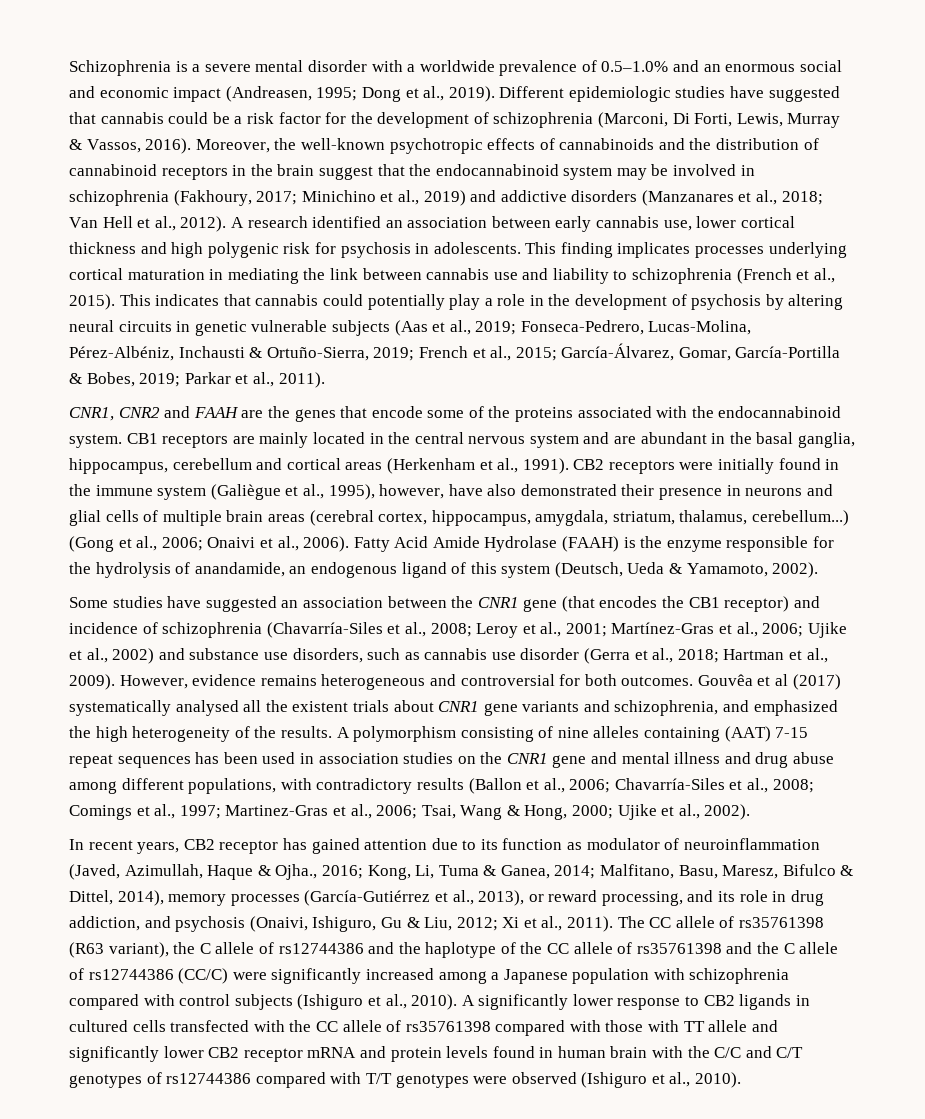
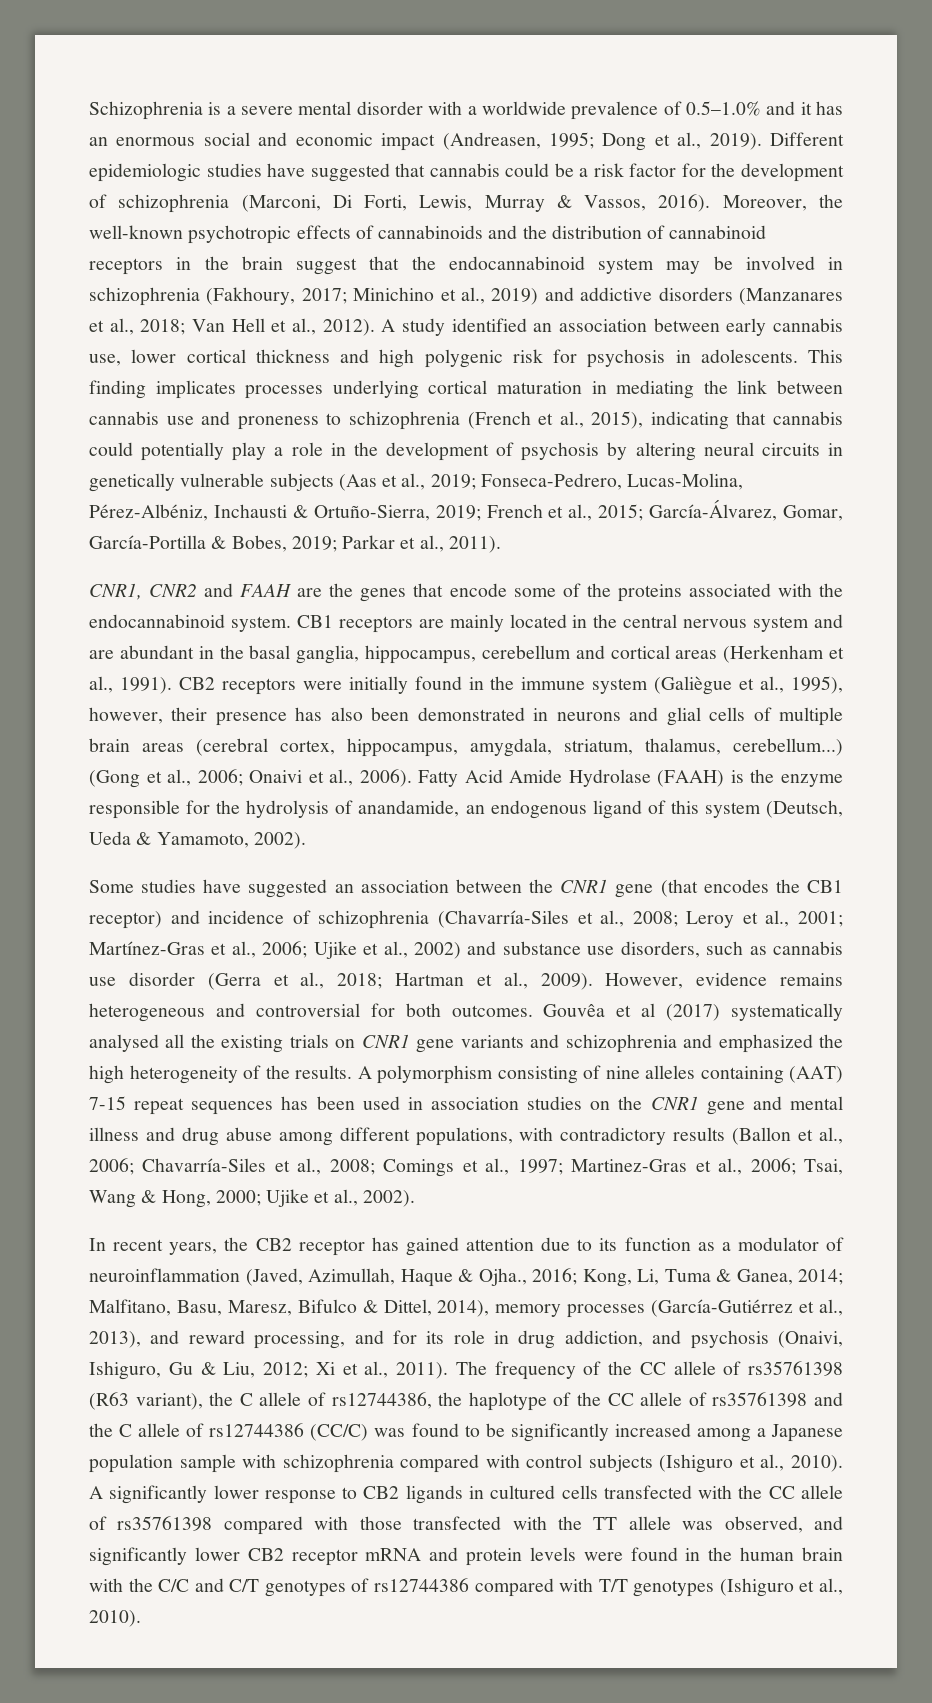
- Schizophrenia is a severe mental disorder with a worldwide prevalence of 0.5–1.0% and an enormous social and economic impact (Andreasen, 1995; Dong et al., 2019).
+ Schizophrenia is a severe mental disorder with a worldwide prevalence of 0.5–1.0% and it has an enormous social and economic impact (Andreasen, 1995; Dong et al., 2019).
- A research identified an association between early cannabis use, lower cortical thickness and high polygenic risk for psychosis in adolescents.
+ A study identified an association between early cannabis use, lower cortical thickness and high polygenic risk for psychosis in adolescents.
- This finding implicates processes underlying cortical maturation in mediating the link between cannabis use and liability to schizophrenia (French et al., 2015). This indicates that cannabis could potentially play a role in the development of psychosis by altering neural circuits in genetic vulnerable subjects (Aas et al., 2019;
+ This finding implicates processes underlying cortical maturation in mediating the link between cannabis use and proneness to schizophrenia (French et al., 2015), indicating that cannabis could potentially play a role in the development of psychosis by altering neural circuits in genetically vulnerable subjects (Aas et al., 2019;
- CB2 receptors were initially found in the immune system (Galiègue et al., 1995), however, have also demonstrated their presence in neurons and glial cells of multiple brain areas (cerebral cortex, hippocampus, amygdala, striatum, thalamus, cerebellum...)
+ CB2 receptors were initially found in the immune system (Galiègue et al., 1995), however, their presence has also been demonstrated in neurons and glial cells of multiple brain areas (cerebral cortex, hippocampus, amygdala, striatum, thalamus, cerebellum...)
- Gouvêa et al (2017) systematically analysed all the existent trials about CNR1 gene variants and schizophrenia, and emphasized the high heterogeneity of the results.
+ Gouvêa et al (2017) systematically analysed all the existing trials on CNR1 gene variants and schizophrenia and emphasized the high heterogeneity of the results.
- In recent years, CB2 receptor has gained attention due to its function as modulator of neuroinflammation (Javed, Azimullah, Haque & Ojha., 2016;
+ In recent years, the CB2 receptor has gained attention due to its function as a modulator of neuroinflammation (Javed, Azimullah, Haque & Ojha., 2016;
- Malfitano, Basu, Maresz, Bifulco & Dittel, 2014), memory processes (García-Gutiérrez et al., 2013), or reward processing, and its role in drug addiction, and psychosis (Onaivi, Ishiguro, Gu & Liu, 2012;
+ Malfitano, Basu, Maresz, Bifulco & Dittel, 2014), memory processes (García-Gutiérrez et al., 2013), and reward processing, and for its role in drug addiction, and psychosis (Onaivi, Ishiguro, Gu & Liu, 2012;
- The CC allele of rs35761398 (R63 variant), the C allele of rs12744386 and the haplotype of the CC allele of rs35761398 and the C allele of rs12744386 (CC/C) were significantly increased among a Japanese population with schizophrenia compared with control subjects (Ishiguro et al., 2010).
+ The frequency of the CC allele of rs35761398 (R63 variant), the C allele of rs12744386, the haplotype of the CC allele of rs35761398 and the C allele of rs12744386 (CC/C) was found to be significantly increased among a Japanese population sample with schizophrenia compared with control subjects (Ishiguro et al., 2010).
- A significantly lower response to CB2 ligands in cultured cells transfected with the CC allele of rs35761398 compared with those with TT allele and significantly lower CB2 receptor mRNA and protein levels found in human brain with the C/C and C/T genotypes of rs12744386 compared with T/T genotypes were observed (Ishiguro et al., 2010).
+ A significantly lower response to CB2 ligands in cultured cells transfected with the CC allele of rs35761398 compared with those transfected with the TT allele was observed, and significantly lower CB2 receptor mRNA and protein levels were found in the human brain with the C/C and C/T genotypes of rs12744386 compared with T/T genotypes (Ishiguro et al., 2010).

